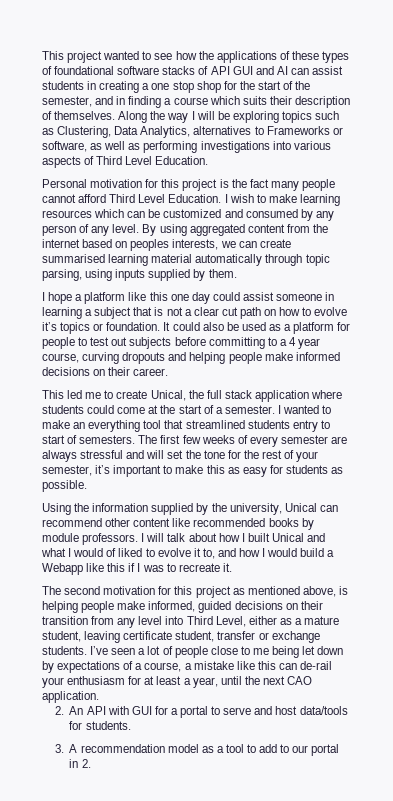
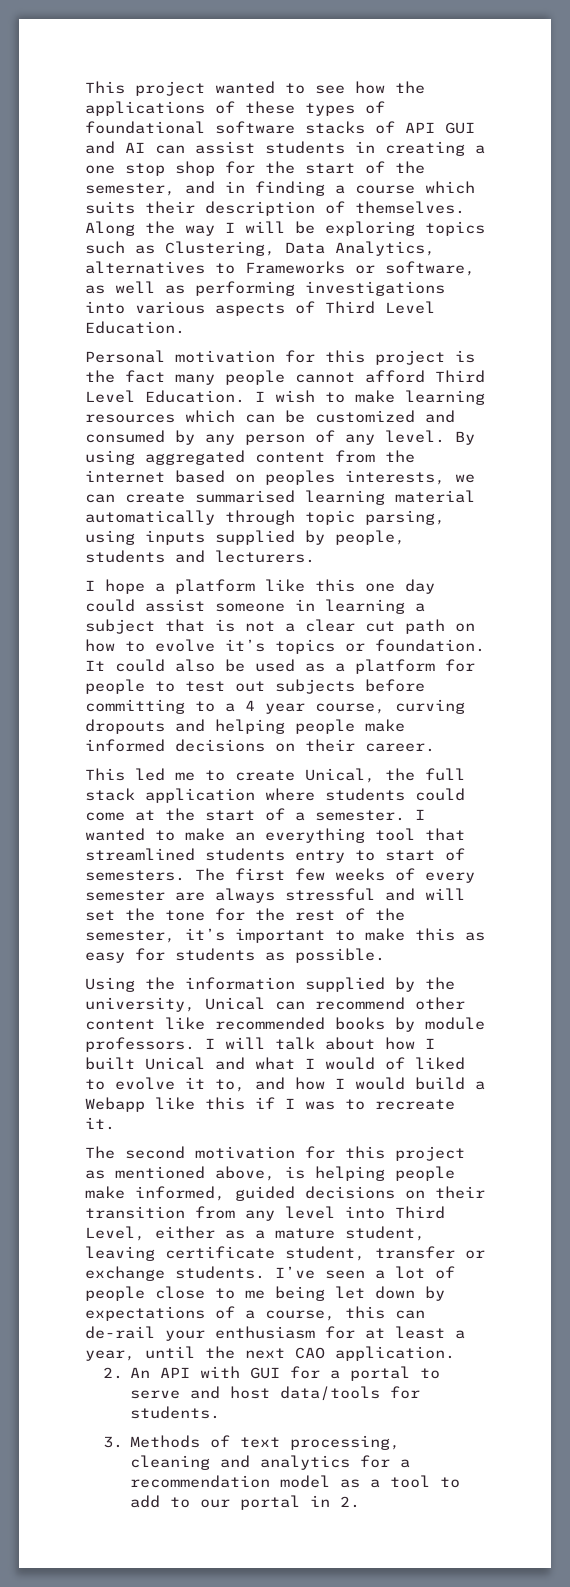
- By using aggregated content from the internet based on peoples interests, we can create summarised learning material automatically through topic parsing, using inputs supplied by them.
+ By using aggregated content from the internet based on peoples interests, we can create summarised learning material automatically through topic parsing, using inputs supplied by people, students and lecturers.
- The first few weeks of every semester are always stressful and will set the tone for the rest of your semester, it’s important to make this as easy for students as possible.
+ The first few weeks of every semester are always stressful and will set the tone for the rest of the semester, it’s important to make this as easy for students as possible.
- I’ve seen a lot of people close to me being let down by expectations of a course, a mistake like this can de-rail your enthusiasm for at least a year, until the next CAO application.
+ I’ve seen a lot of people close to me being let down by expectations of a course, this can de-rail your enthusiasm for at least a year, until the next CAO application.
- 3. A recommendation model as a tool to add to our portal in 2.
+ 3. Methods of text processing, cleaning and analytics for a recommendation model as a tool to add to our portal in 2.

